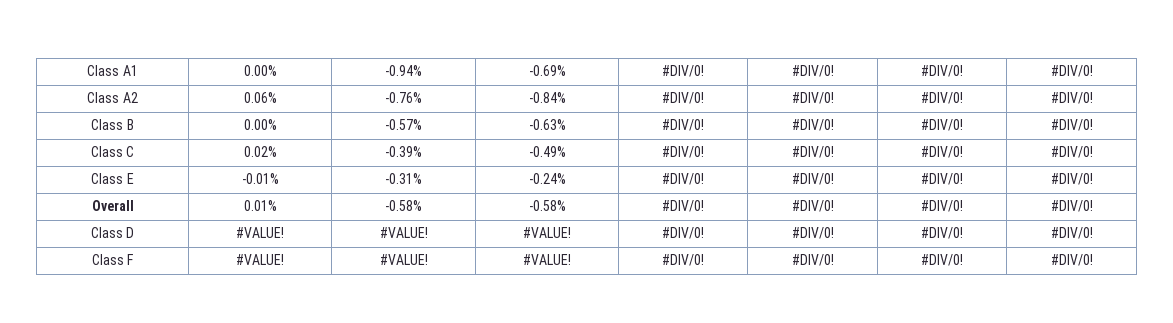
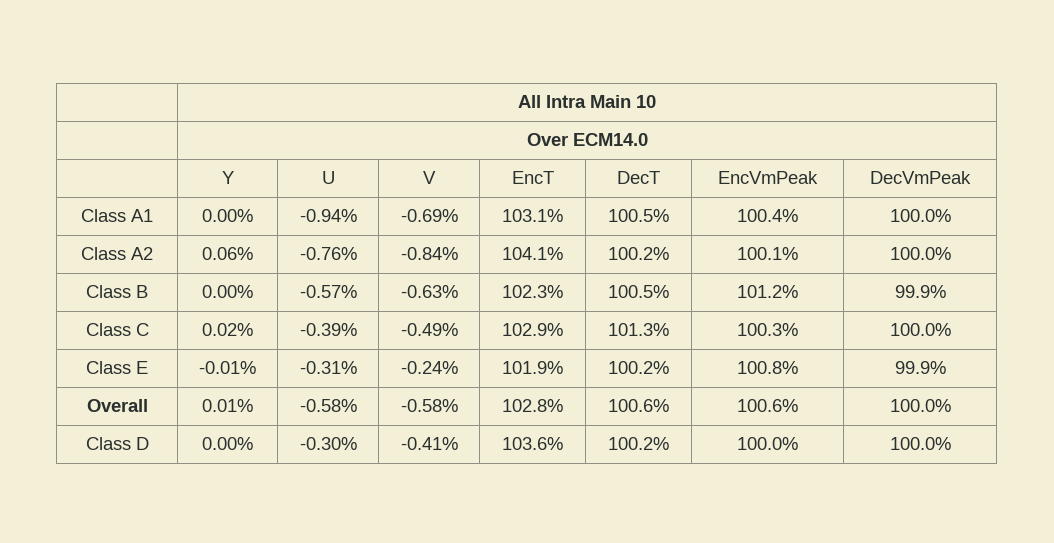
+ | All Intra Main 10
+ | Over ECM14.0
+ | Y | U | V | EncT | DecT | EncVmPeak | DecVmPeak
- Class A1 | 0.00% | -0.94% | -0.69% | #DIV/0! | #DIV/0! | #DIV/0! | #DIV/0!
+ Class A1 | 0.00% | -0.94% | -0.69% | 103.1% | 100.5% | 100.4% | 100.0%
- Class A2 | 0.06% | -0.76% | -0.84% | #DIV/0! | #DIV/0! | #DIV/0! | #DIV/0!
+ Class A2 | 0.06% | -0.76% | -0.84% | 104.1% | 100.2% | 100.1% | 100.0%
- Class B | 0.00% | -0.57% | -0.63% | #DIV/0! | #DIV/0! | #DIV/0! | #DIV/0!
+ Class B | 0.00% | -0.57% | -0.63% | 102.3% | 100.5% | 101.2% | 99.9%
- Class C | 0.02% | -0.39% | -0.49% | #DIV/0! | #DIV/0! | #DIV/0! | #DIV/0!
+ Class C | 0.02% | -0.39% | -0.49% | 102.9% | 101.3% | 100.3% | 100.0%
- Class E | -0.01% | -0.31% | -0.24% | #DIV/0! | #DIV/0! | #DIV/0! | #DIV/0!
+ Class E | -0.01% | -0.31% | -0.24% | 101.9% | 100.2% | 100.8% | 99.9%
- Overall | 0.01% | -0.58% | -0.58% | #DIV/0! | #DIV/0! | #DIV/0! | #DIV/0!
- Class D | #VALUE! | #VALUE! | #VALUE! | #DIV/0! | #DIV/0! | #DIV/0! | #DIV/0!
- Class F | #VALUE! | #VALUE! | #VALUE! | #DIV/0! | #DIV/0! | #DIV/0! | #DIV/0!
+ Overall | 0.01% | -0.58% | -0.58% | 102.8% | 100.6% | 100.6% | 100.0%
+ Class D | 0.00% | -0.30% | -0.41% | 103.6% | 100.2% | 100.0% | 100.0%

